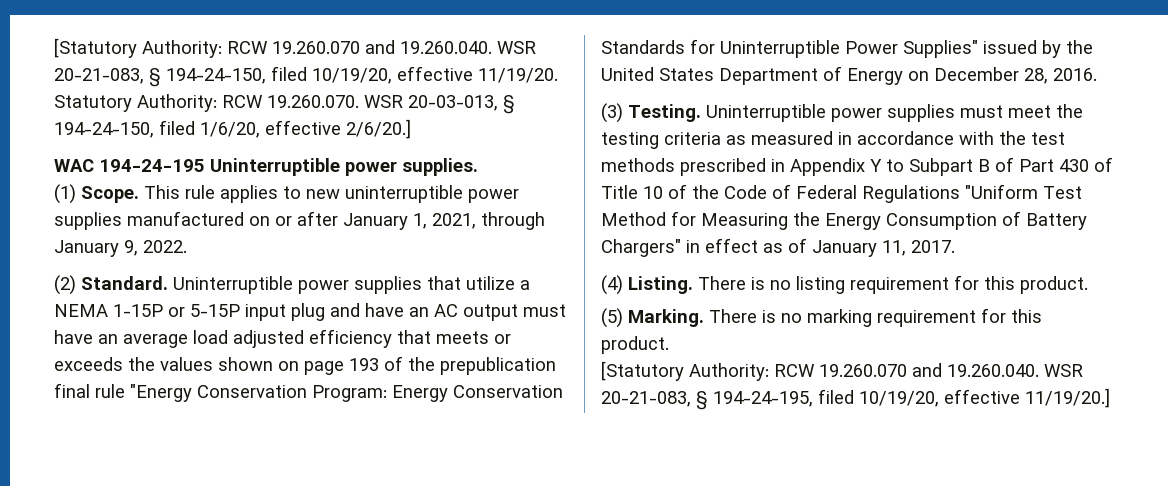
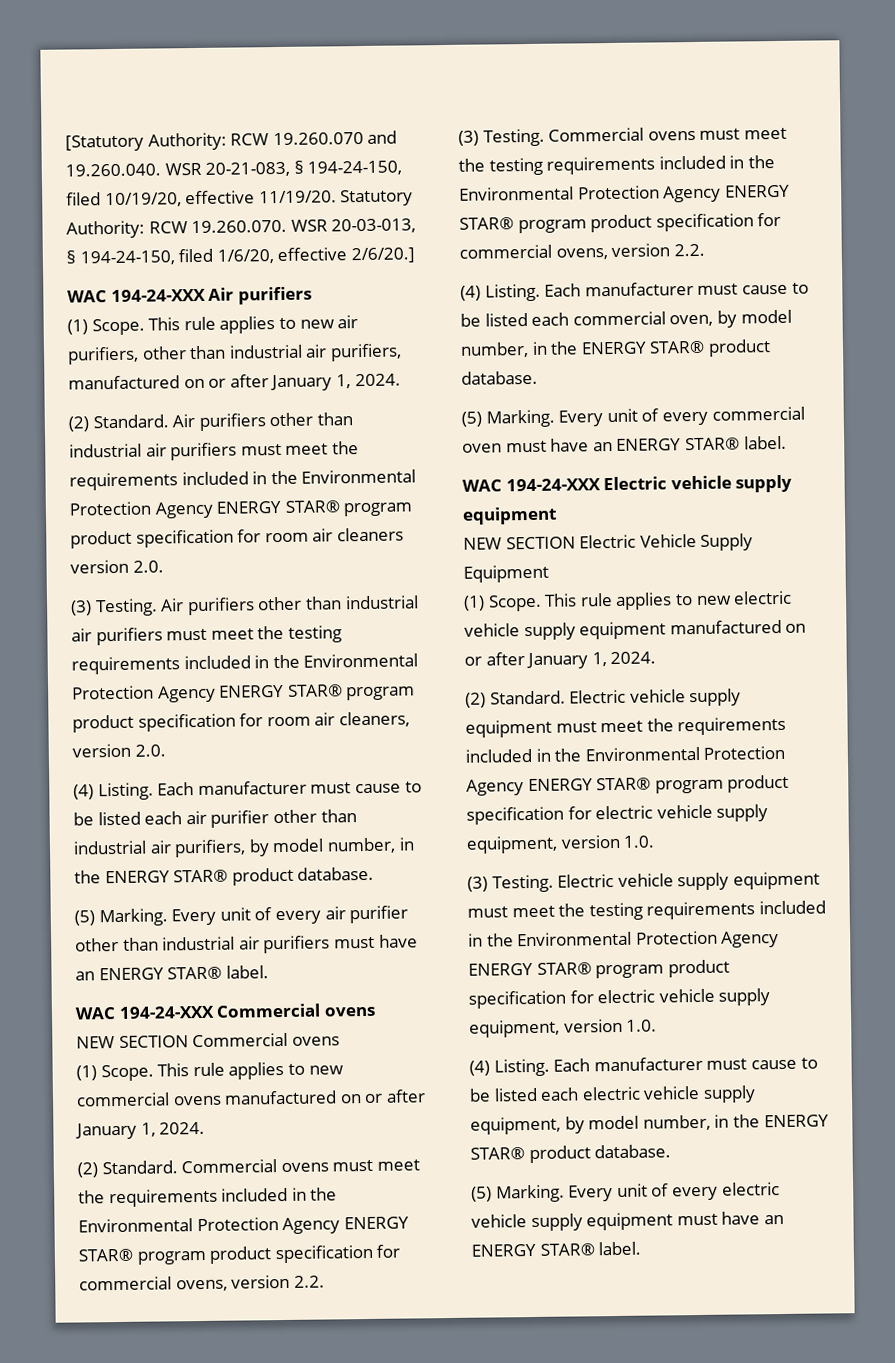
- WAC 194-24-195 Uninterruptible power supplies.
- (1) Scope. This rule applies to new uninterruptible power supplies manufactured on or after January 1, 2021, through January 9, 2022.
- (2) Standard. Uninterruptible power supplies that utilize a NEMA 1-15P or 5-15P input plug and have an AC output must have an average load adjusted efficiency that meets or exceeds the values shown on page 193 of the prepublication final rule "Energy Conservation Program: Energy Conservation Standards for Uninterruptible Power Supplies" issued by the United States Department of Energy on December 28, 2016.
- (3) Testing. Uninterruptible power supplies must meet the testing criteria as measured in accordance with the test methods prescribed in Appendix Y to Subpart B of Part 430 of Title 10 of the Code of Federal Regulations "Uniform Test Method for Measuring the Energy Consumption of Battery Chargers" in effect as of January 11, 2017.
- (4) Listing. There is no listing requirement for this product.
- (5) Marking. There is no marking requirement for this product.
- [Statutory Authority: RCW 19.260.070 and 19.260.040. WSR 20-21-083, § 194-24-195, filed 10/19/20, effective 11/19/20.]
+ WAC 194-24-XXX Air purifiers
+ (1) Scope. This rule applies to new air purifiers, other than industrial air purifiers, manufactured on or after January 1, 2024.
+ (2) Standard. Air purifiers other than industrial air purifiers must meet the requirements included in the Environmental Protection Agency ENERGY STAR® program product specification for room air cleaners version 2.0.
+ (3) Testing. Air purifiers other than industrial air purifiers must meet the testing requirements included in the Environmental Protection Agency ENERGY STAR® program product specification for room air cleaners, version 2.0.
+ (4) Listing. Each manufacturer must cause to be listed each air purifier other than industrial air purifiers, by model number, in the ENERGY STAR® product database.
+ (5) Marking. Every unit of every air purifier other than industrial air purifiers must have an ENERGY STAR® label.
+ WAC 194-24-XXX Commercial ovens
+ NEW SECTION Commercial ovens
+ (1) Scope. This rule applies to new commercial ovens manufactured on or after January 1, 2024.
+ (2) Standard. Commercial ovens must meet the requirements included in the Environmental Protection Agency ENERGY STAR® program product specification for commercial ovens, version 2.2.
+ (3) Testing. Commercial ovens must meet the testing requirements included in the Environmental Protection Agency ENERGY STAR® program product specification for commercial ovens, version 2.2.
+ (4) Listing. Each manufacturer must cause to be listed each commercial oven, by model number, in the ENERGY STAR® product database.
+ (5) Marking. Every unit of every commercial oven must have an ENERGY STAR® label.
+ WAC 194-24-XXX Electric vehicle supply equipment
+ NEW SECTION Electric Vehicle Supply Equipment
+ (1) Scope. This rule applies to new electric vehicle supply equipment manufactured on or after January 1, 2024.
+ (2) Standard. Electric vehicle supply equipment must meet the requirements included in the Environmental Protection Agency ENERGY STAR® program product specification for electric vehicle supply equipment, version 1.0.
+ (3) Testing. Electric vehicle supply equipment must meet the testing requirements included in the Environmental Protection Agency ENERGY STAR® program product specification for electric vehicle supply equipment, version 1.0.
+ (4) Listing. Each manufacturer must cause to be listed each electric vehicle supply equipment, by model number, in the ENERGY STAR® product database.
+ (5) Marking. Every unit of every electric vehicle supply equipment must have an ENERGY STAR® label.

